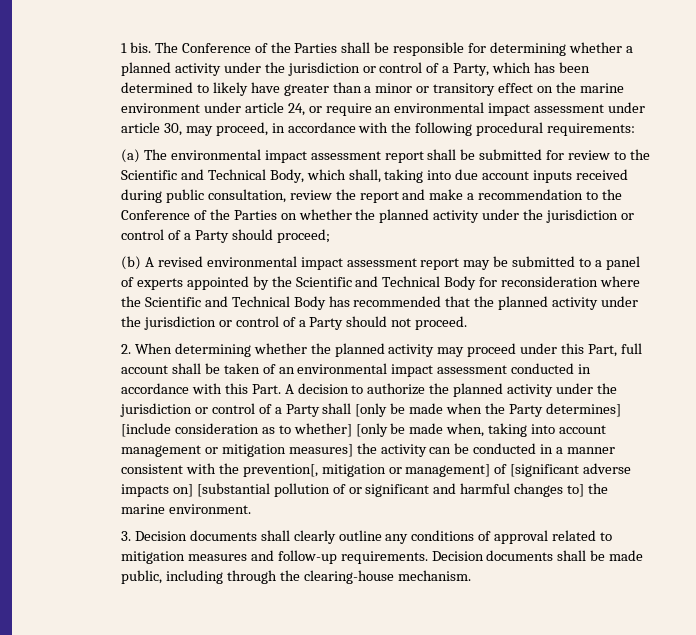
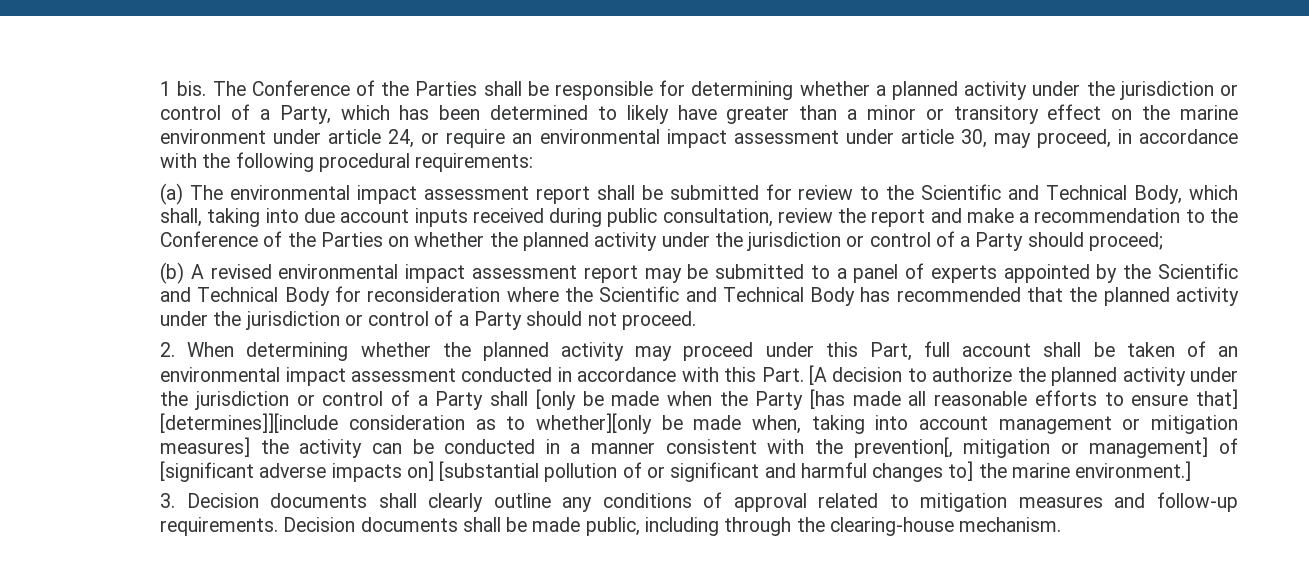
- A decision to authorize the planned activity under the jurisdiction or control of a Party shall [only be made when the Party determines] [include consideration as to whether] [only be made when, taking into account management or mitigation measures] the activity can be conducted in a manner consistent with the prevention[, mitigation or management] of [significant adverse impacts on] [substantial pollution of or significant and harmful changes to] the marine environment.
+ [A decision to authorize the planned activity under the jurisdiction or control of a Party shall [only be made when the Party [has made all reasonable efforts to ensure that] [determines]][include consideration as to whether][only be made when, taking into account management or mitigation measures] the activity can be conducted in a manner consistent with the prevention[, mitigation or management] of [significant adverse impacts on] [substantial pollution of or significant and harmful changes to] the marine environment.]

